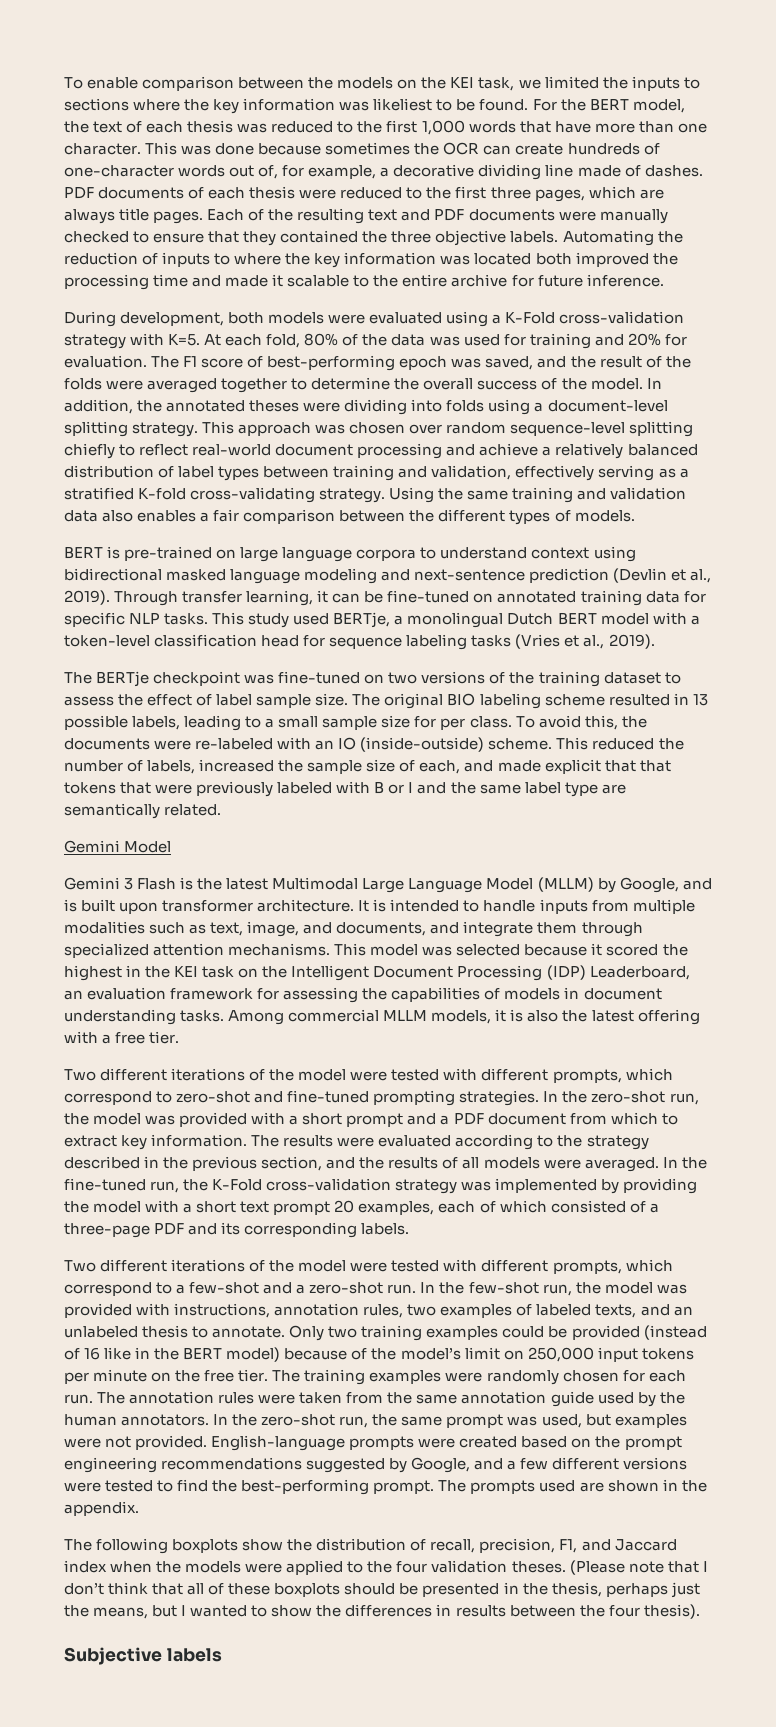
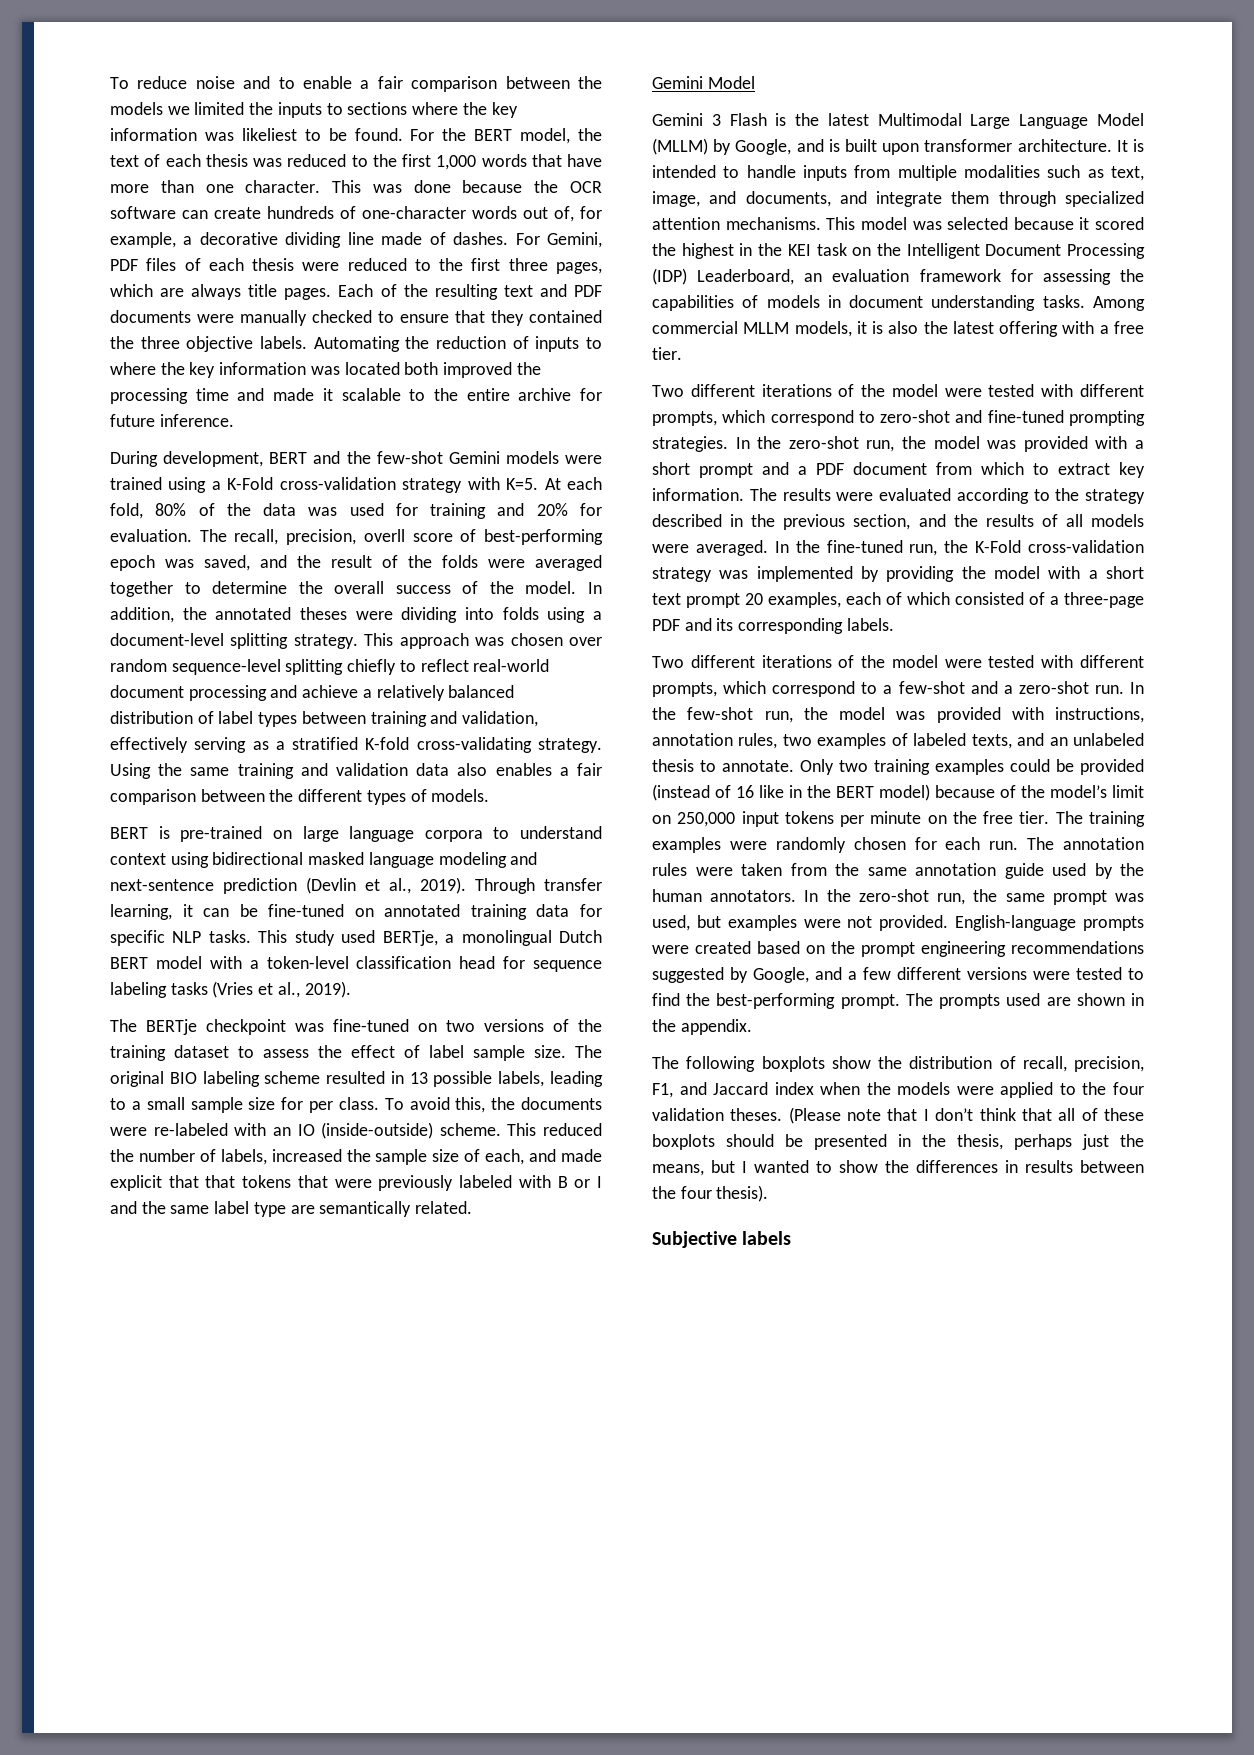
- To enable comparison between the models on the KEI task, we limited the inputs to sections where the key information was likeliest to be found.
+ To reduce noise and to enable a fair comparison between the models we limited the inputs to sections where the key information was likeliest to be found.
- This was done because sometimes the OCR can create hundreds of one-character words out of, for example, a decorative dividing line made of dashes.
+ This was done because the OCR software can create hundreds of one-character words out of, for example, a decorative dividing line made of dashes.
- PDF documents of each thesis were reduced to the first three pages, which are always title pages.
+ For Gemini, PDF files of each thesis were reduced to the first three pages, which are always title pages.
- During development, both models were evaluated using a K-Fold cross-validation strategy with K=5. At each fold, 80% of the data was used for training and 20% for evaluation.
+ During development, BERT and the few-shot Gemini models were trained using a K-Fold cross-validation strategy with K=5. At each fold, 80% of the data was used for training and 20% for evaluation.
- The F1 score of best-performing epoch was saved, and the result of the folds were averaged together to determine the overall success of the model.
+ The recall, precision, overll score of best-performing epoch was saved, and the result of the folds were averaged together to determine the overall success of the model.

